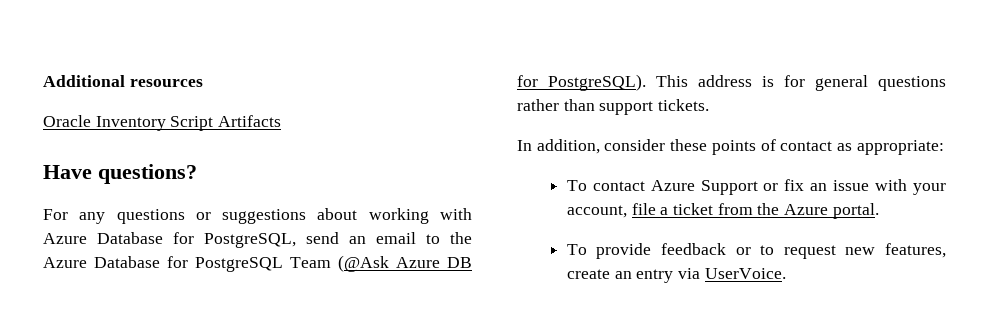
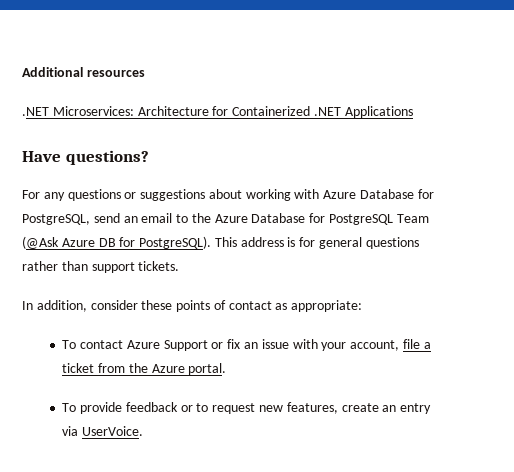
- Oracle Inventory Script Artifacts
+ .NET Microservices: Architecture for Containerized .NET Applications

